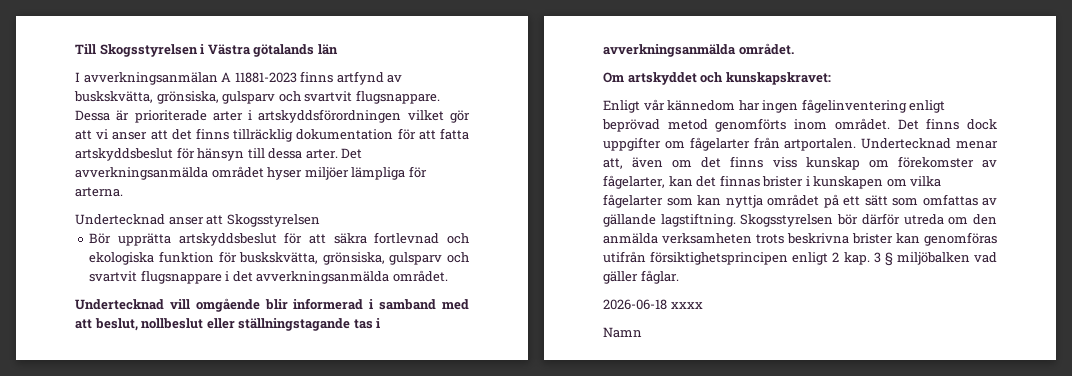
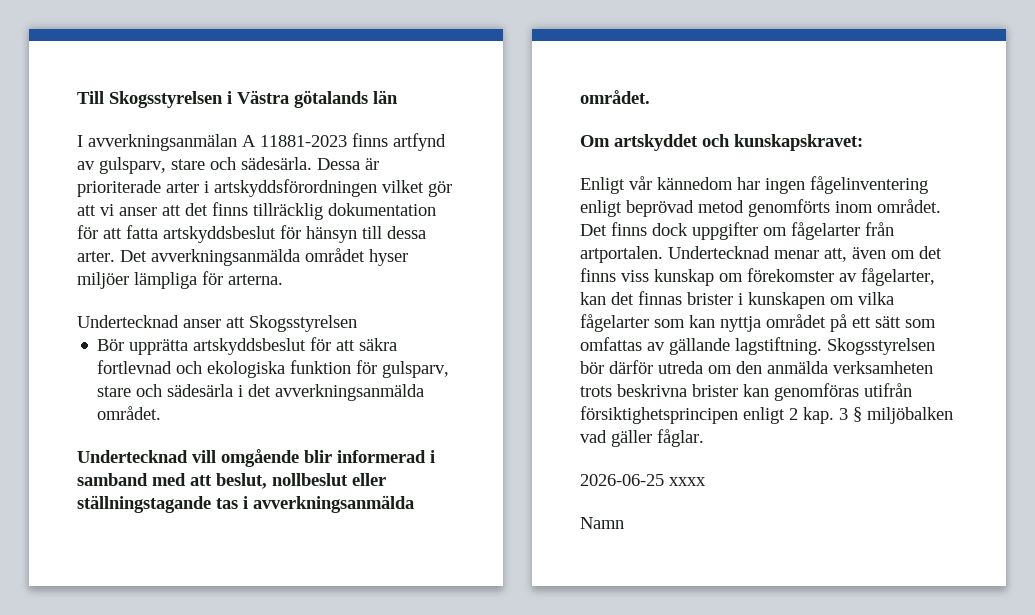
- I avverkningsanmälan A 11881-2023 finns artfynd av buskskvätta, grönsiska, gulsparv och svartvit flugsnappare.
+ I avverkningsanmälan A 11881-2023 finns artfynd av gulsparv, stare och sädesärla.
- Bör upprätta artskyddsbeslut för att säkra fortlevnad och ekologiska funktion för buskskvätta, grönsiska, gulsparv och svartvit flugsnappare i det avverkningsanmälda området.
+ Bör upprätta artskyddsbeslut för att säkra fortlevnad och ekologiska funktion för gulsparv, stare och sädesärla i det avverkningsanmälda området.
- 2026-06-18 xxxx
+ 2026-06-25 xxxx

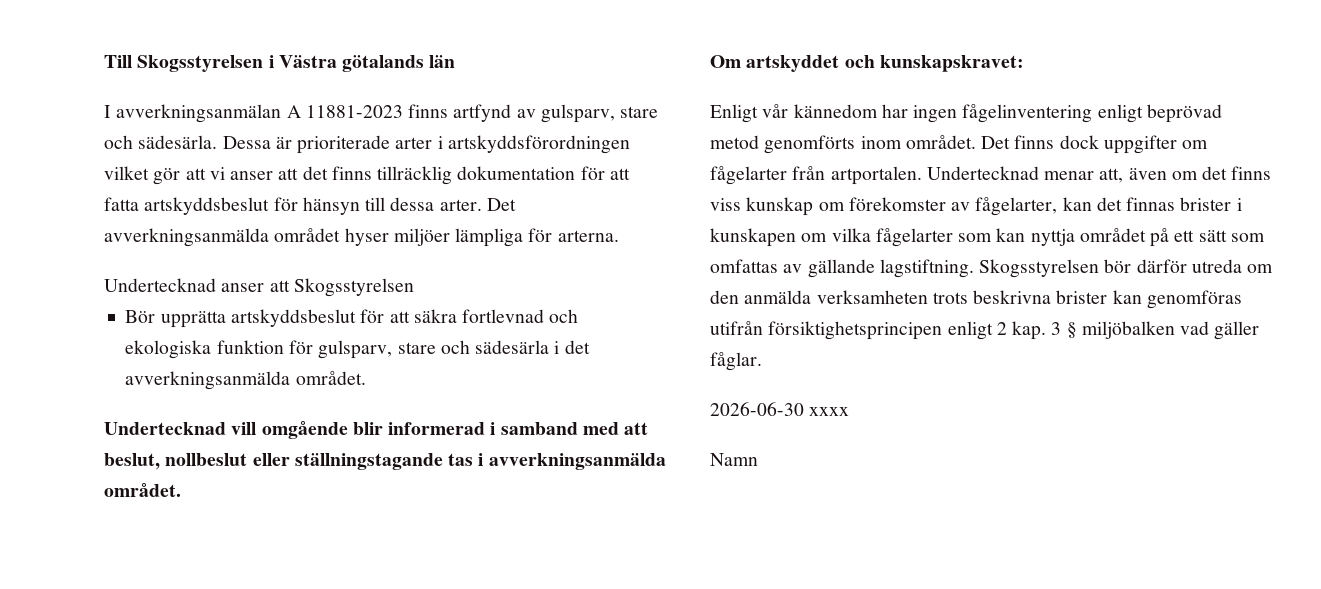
- 2026-06-25 xxxx
+ 2026-06-30 xxxx

